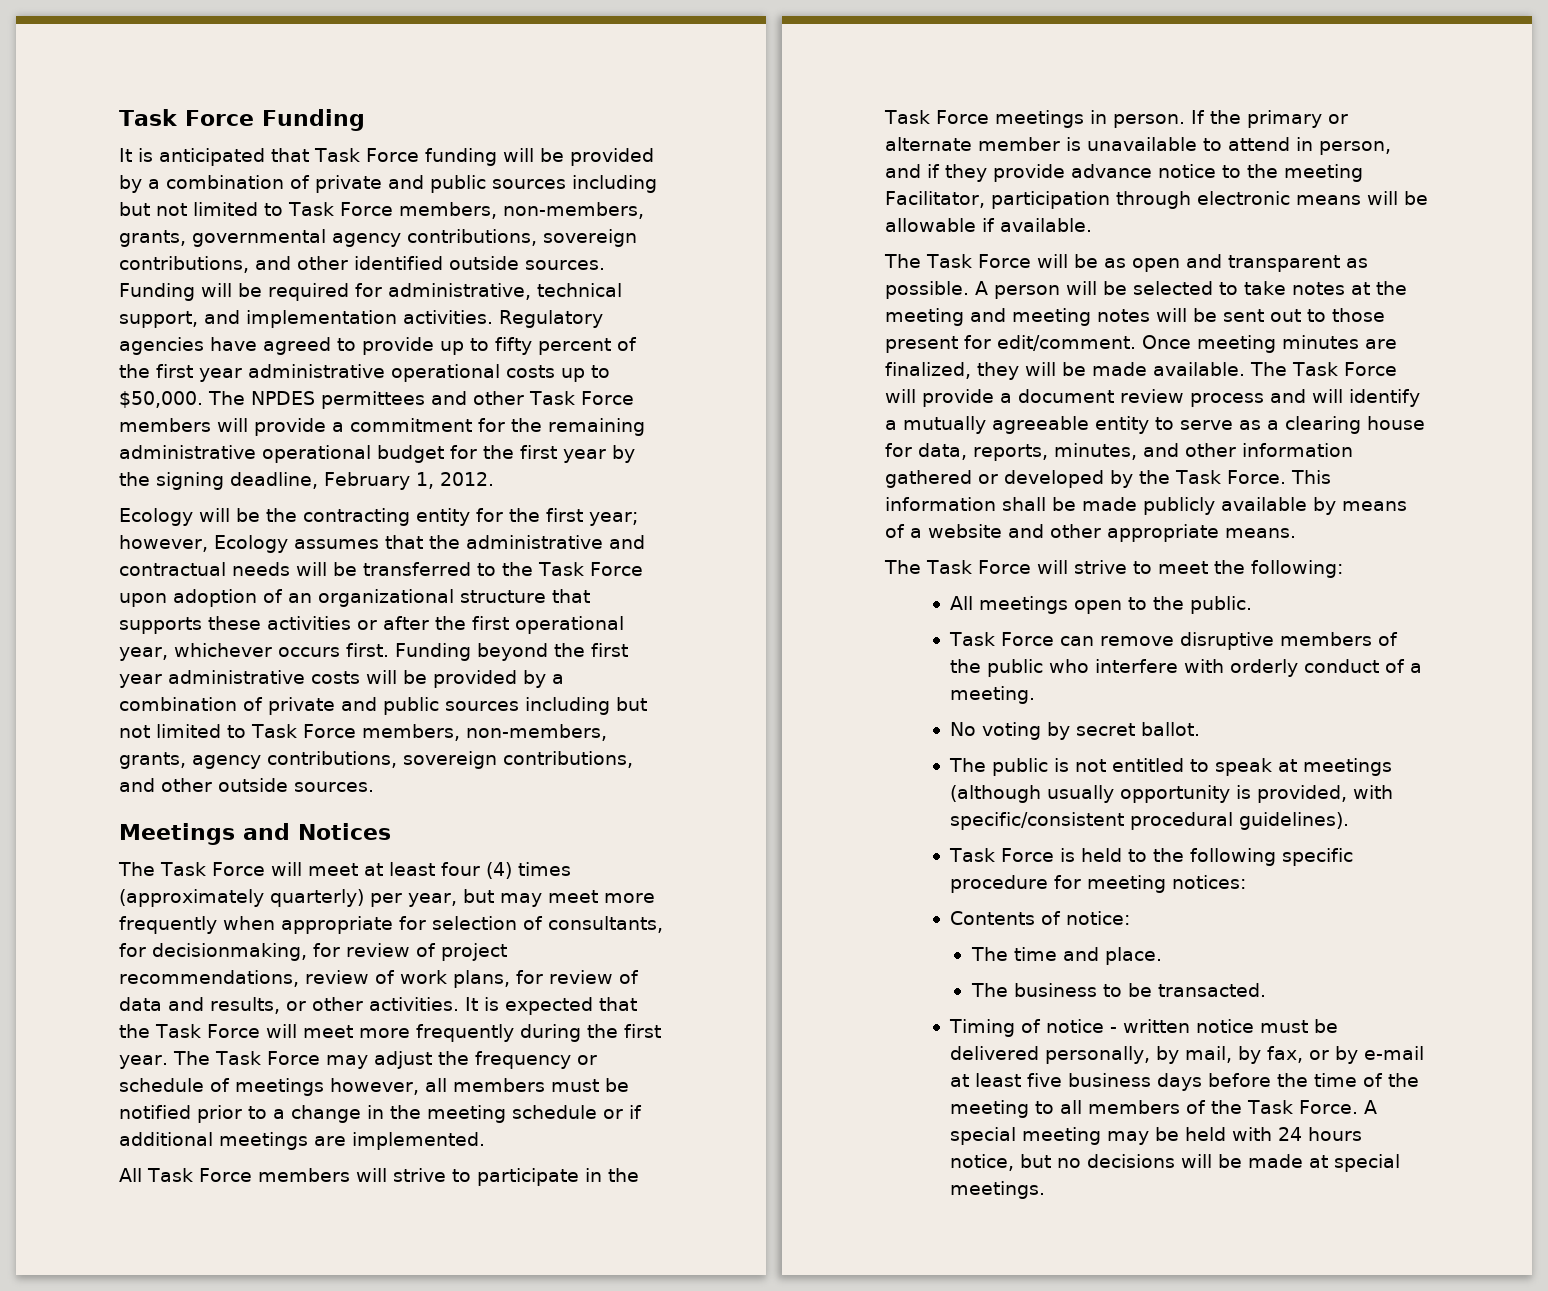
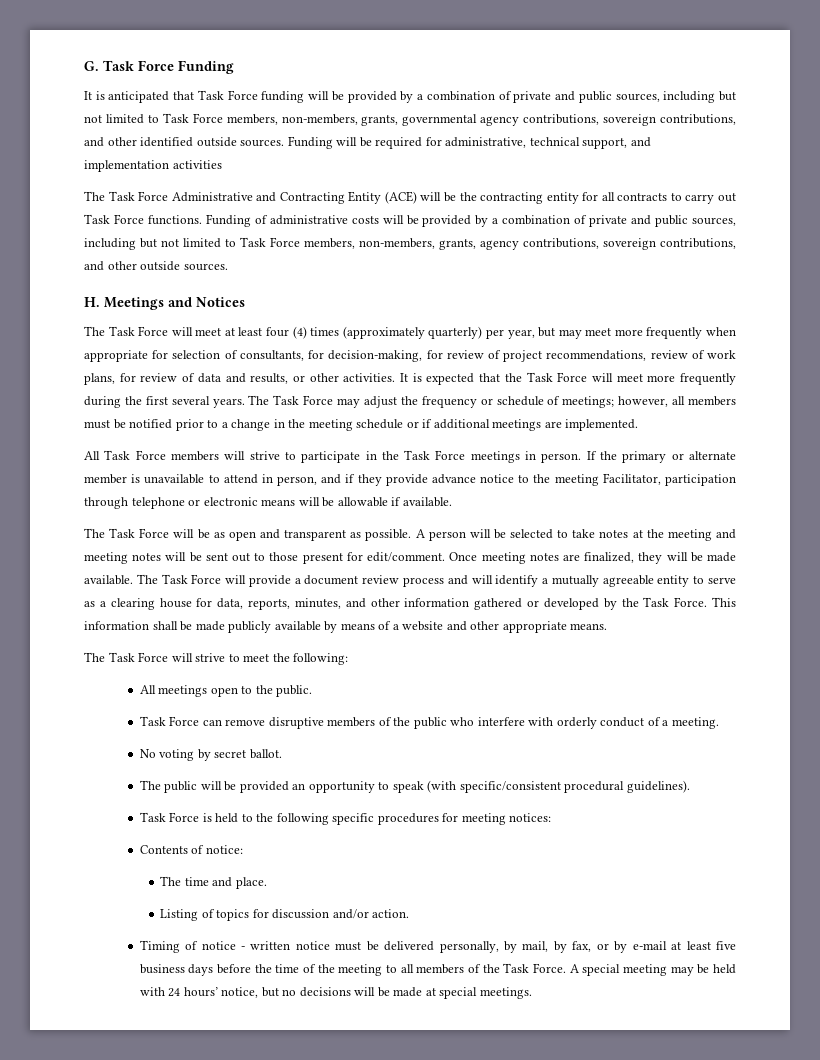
- Task Force Funding
+ G. Task Force Funding
- It is anticipated that Task Force funding will be provided by a combination of private and public sources including but not limited to Task Force members, non-members, grants, governmental agency contributions, sovereign contributions, and other identified outside sources.
+ It is anticipated that Task Force funding will be provided by a combination of private and public sources, including but not limited to Task Force members, non-members, grants, governmental agency contributions, sovereign contributions, and other identified outside sources.
- Funding will be required for administrative, technical support, and implementation activities. Regulatory agencies have agreed to provide up to fifty percent of the first year administrative operational costs up to $50,000. The NPDES permittees and other Task Force members will provide a commitment for the remaining administrative operational budget for the first year by the signing deadline, February 1, 2012.
- Ecology will be the contracting entity for the first year; however, Ecology assumes that the administrative and contractual needs will be transferred to the Task Force upon adoption of an organizational structure that supports these activities or after the first operational year, whichever occurs first. Funding beyond the first year administrative costs will be provided by a combination of private and public sources including but not limited to Task Force members, non-members, grants, agency contributions, sovereign contributions, and other outside sources.
+ Funding will be required for administrative, technical support, and implementation activities
+ The Task Force Administrative and Contracting Entity (ACE) will be the contracting entity for all contracts to carry out Task Force functions. Funding of administrative costs will be provided by a combination of private and public sources, including but not limited to Task Force members, non-members, grants, agency contributions, sovereign contributions, and other outside sources.
- Meetings and Notices
+ H. Meetings and Notices
- The Task Force will meet at least four (4) times (approximately quarterly) per year, but may meet more frequently when appropriate for selection of consultants, for decisionmaking, for review of project recommendations, review of work plans, for review of data and results, or other activities.
+ The Task Force will meet at least four (4) times (approximately quarterly) per year, but may meet more frequently when appropriate for selection of consultants, for decision-making, for review of project recommendations, review of work plans, for review of data and results, or other activities.
- It is expected that the Task Force will meet more frequently during the first year.
+ It is expected that the Task Force will meet more frequently during the first several years.
- The Task Force may adjust the frequency or schedule of meetings however, all members must be notified prior to a change in the meeting schedule or if additional meetings are implemented.
+ The Task Force may adjust the frequency or schedule of meetings; however, all members must be notified prior to a change in the meeting schedule or if additional meetings are implemented.
- If the primary or alternate member is unavailable to attend in person, and if they provide advance notice to the meeting Facilitator, participation through electronic means will be allowable if available.
+ If the primary or alternate member is unavailable to attend in person, and if they provide advance notice to the meeting Facilitator, participation through telephone or electronic means will be allowable if available.
- Once meeting minutes are finalized, they will be made available.
+ Once meeting notes are finalized, they will be made available.
- The public is not entitled to speak at meetings (although usually opportunity is provided, with specific/consistent procedural guidelines).
+ The public will be provided an opportunity to speak (with specific/consistent procedural guidelines).
- Task Force is held to the following specific procedure for meeting notices:
+ Task Force is held to the following specific procedures for meeting notices:
- The business to be transacted.
+ Listing of topics for discussion and/or action.
- A special meeting may be held with 24 hours notice, but no decisions will be made at special meetings.
+ A special meeting may be held with 24 hours’ notice, but no decisions will be made at special meetings.

